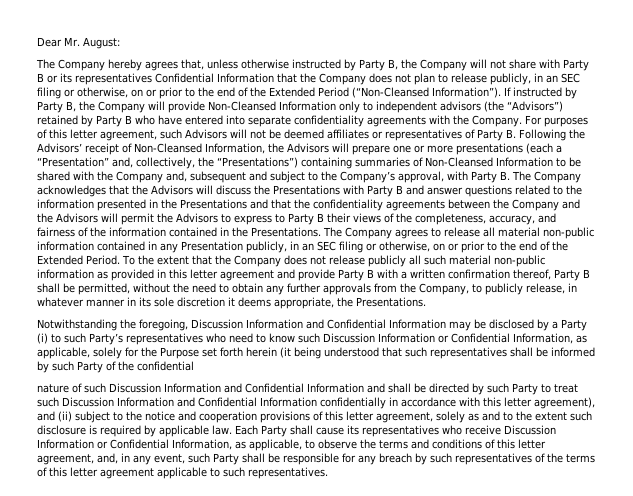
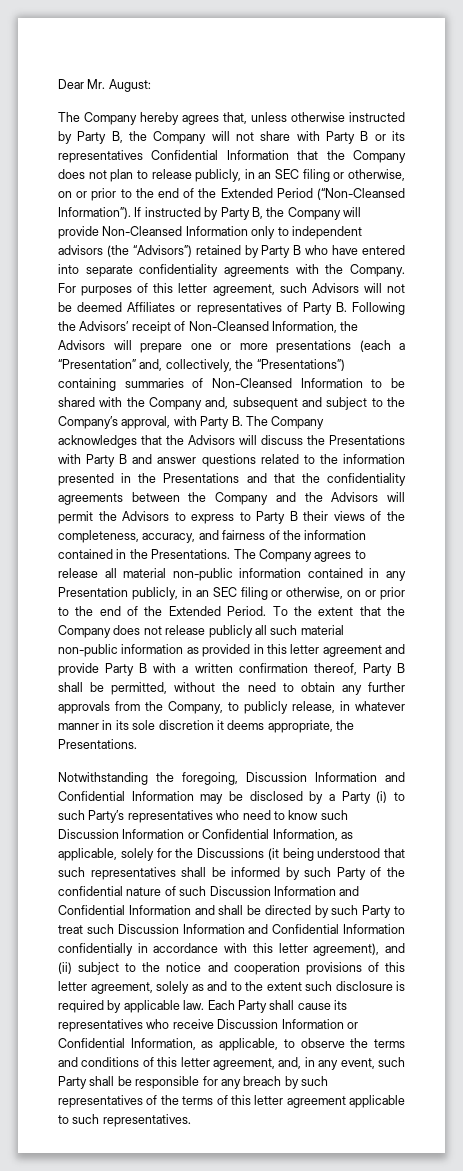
- For purposes of this letter agreement, such Advisors will not be deemed affiliates or representatives of Party B. Following the Advisors’ receipt of Non-Cleansed Information, the Advisors will prepare one or more presentations (each a “Presentation” and, collectively, the “Presentations”) containing summaries of Non-Cleansed Information to be shared with the Company and, subsequent and subject to the Company’s approval, with Party B. The Company acknowledges that the Advisors will discuss the Presentations with Party B and answer questions related to the information presented in the Presentations and that the confidentiality agreements between the Company and the Advisors will permit the Advisors to express to Party B their views of the completeness, accuracy, and fairness of the information contained in the Presentations.
+ For purposes of this letter agreement, such Advisors will not be deemed Affiliates or representatives of Party B. Following the Advisors’ receipt of Non-Cleansed Information, the Advisors will prepare one or more presentations (each a “Presentation” and, collectively, the “Presentations”) containing summaries of Non-Cleansed Information to be shared with the Company and, subsequent and subject to the Company’s approval, with Party B. The Company acknowledges that the Advisors will discuss the Presentations with Party B and answer questions related to the information presented in the Presentations and that the confidentiality agreements between the Company and the Advisors will permit the Advisors to express to Party B their views of the completeness, accuracy, and fairness of the information contained in the Presentations.
- Notwithstanding the foregoing, Discussion Information and Confidential Information may be disclosed by a Party (i) to such Party’s representatives who need to know such Discussion Information or Confidential Information, as applicable, solely for the Purpose set forth herein (it being understood that such representatives shall be informed by such Party of the confidential
- nature of such Discussion Information and Confidential Information and shall be directed by such Party to treat such Discussion Information and Confidential Information confidentially in accordance with this letter agreement), and (ii) subject to the notice and cooperation provisions of this letter agreement, solely as and to the extent such disclosure is required by applicable law.
+ Notwithstanding the foregoing, Discussion Information and Confidential Information may be disclosed by a Party (i) to such Party’s representatives who need to know such Discussion Information or Confidential Information, as applicable, solely for the Discussions (it being understood that such representatives shall be informed by such Party of the confidential nature of such Discussion Information and Confidential Information and shall be directed by such Party to treat such Discussion Information and Confidential Information confidentially in accordance with this letter agreement), and (ii) subject to the notice and cooperation provisions of this letter agreement, solely as and to the extent such disclosure is required by applicable law.

